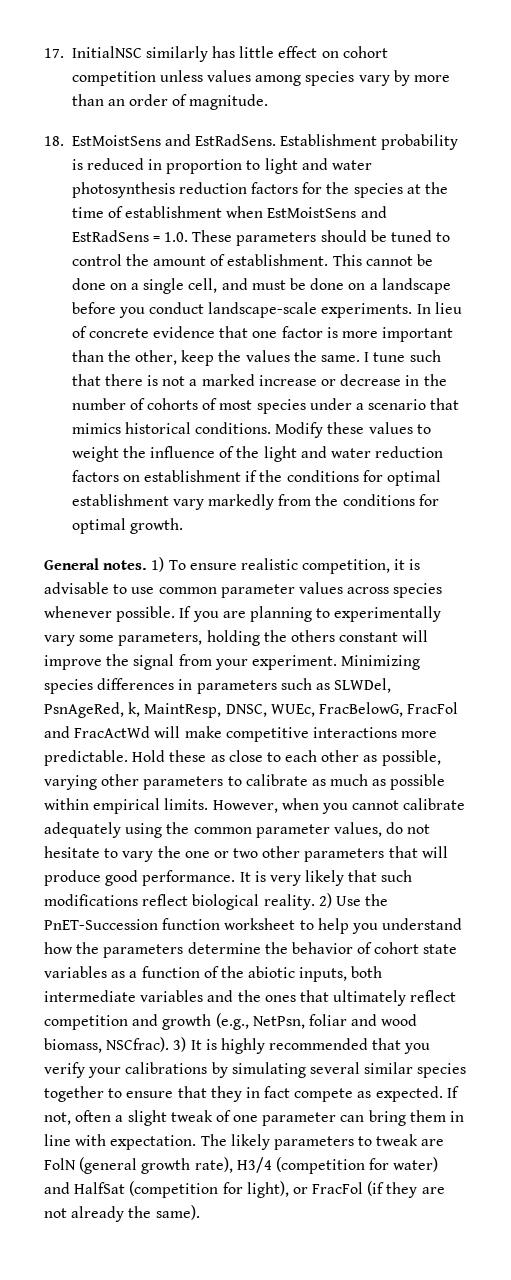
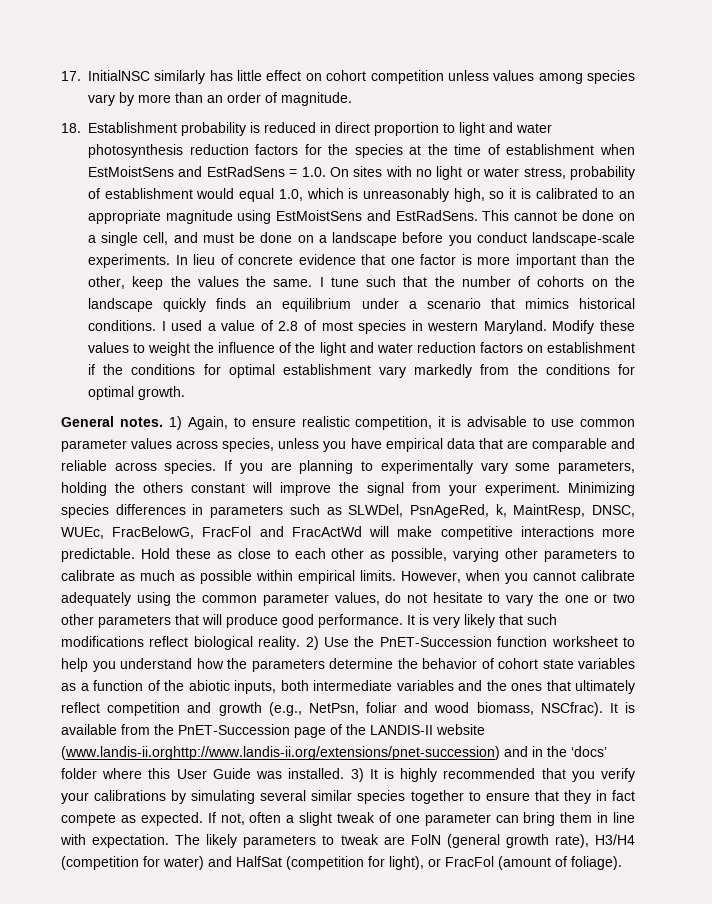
- 18. EstMoistSens and EstRadSens. Establishment probability is reduced in proportion to light and water photosynthesis reduction factors for the species at the time of establishment when EstMoistSens and EstRadSens = 1.0. These parameters should be tuned to control the amount of establishment.
+ 18. Establishment probability is reduced in direct proportion to light and water photosynthesis reduction factors for the species at the time of establishment when EstMoistSens and EstRadSens = 1.0. On sites with no light or water stress, probability of establishment would equal 1.0, which is unreasonably high, so it is calibrated to an appropriate magnitude using EstMoistSens and EstRadSens.
- I tune such that there is not a marked increase or decrease in the number of cohorts of most species under a scenario that mimics historical conditions.
+ I tune such that the number of cohorts on the landscape quickly finds an equilibrium under a scenario that mimics historical conditions.
+ I used a value of 2.8 of most species in western Maryland.
- 1) To ensure realistic competition, it is advisable to use common parameter values across species whenever possible.
+ 1) Again, to ensure realistic competition, it is advisable to use common parameter values across species, unless you have empirical data that are comparable and reliable across species.
+ It is available from the PnET-Succession page of the LANDIS-II website (www.landis-ii.orghttp://www.landis-ii.org/extensions/pnet-succession) and in the ‘docs’ folder where this User Guide was installed.
- The likely parameters to tweak are FolN (general growth rate), H3/4 (competition for water) and HalfSat (competition for light), or FracFol (if they are not already the same).
+ The likely parameters to tweak are FolN (general growth rate), H3/H4 (competition for water) and HalfSat (competition for light), or FracFol (amount of foliage).

